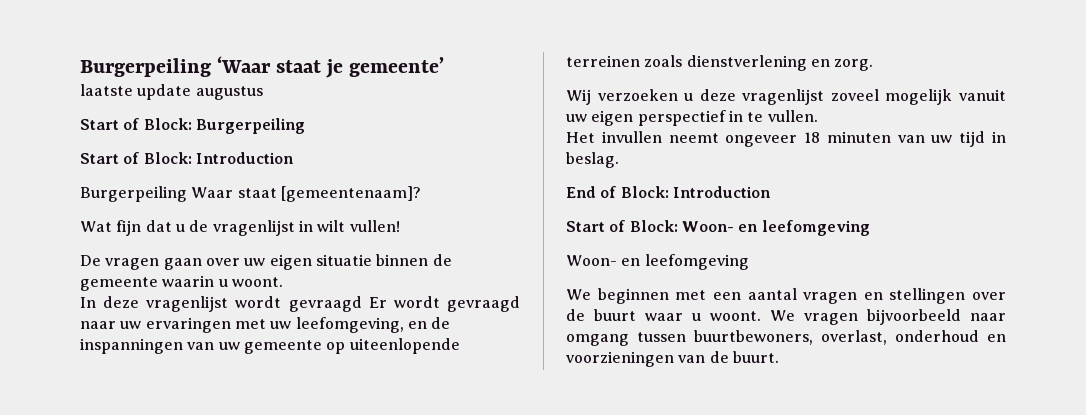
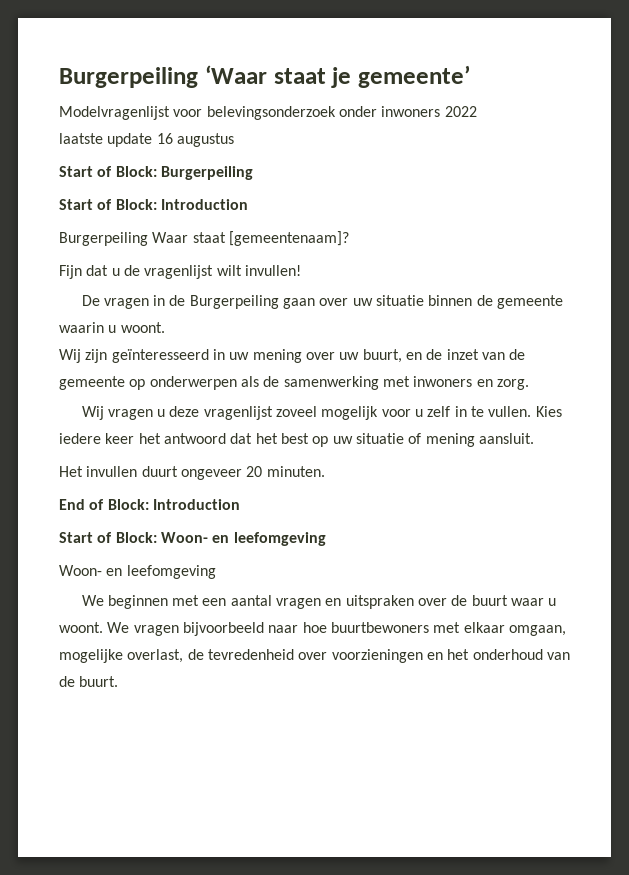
+ Modelvragenlijst voor belevingsonderzoek onder inwoners 2022
- laatste update augustus
+ laatste update 16 augustus
- Wat fijn dat u de vragenlijst in wilt vullen!
+ Fijn dat u de vragenlijst wilt invullen!
- De vragen gaan over uw eigen situatie binnen de gemeente waarin u woont.
+ De vragen in de Burgerpeiling gaan over uw situatie binnen de gemeente waarin u woont.
- In deze vragenlijst wordt gevraagd Er wordt gevraagd naar uw ervaringen met uw leefomgeving, en de inspanningen van uw gemeente op uiteenlopende terreinen zoals dienstverlening en zorg.
+ Wij zijn geïnteresseerd in uw mening over uw buurt, en de inzet van de gemeente op onderwerpen als de samenwerking met inwoners en zorg.
- Wij verzoeken u deze vragenlijst zoveel mogelijk vanuit uw eigen perspectief in te vullen.
- Het invullen neemt ongeveer 18 minuten van uw tijd in beslag.
+ Wij vragen u deze vragenlijst zoveel mogelijk voor u zelf in te vullen. Kies iedere keer het antwoord dat het best op uw situatie of mening aansluit.
+ Het invullen duurt ongeveer 20 minuten.
- We beginnen met een aantal vragen en stellingen over de buurt waar u woont.
+ We beginnen met een aantal vragen en uitspraken over de buurt waar u woont.
- We vragen bijvoorbeeld naar omgang tussen buurtbewoners, overlast, onderhoud en voorzieningen van de buurt.
+ We vragen bijvoorbeeld naar hoe buurtbewoners met elkaar omgaan, mogelijke overlast, de tevredenheid over voorzieningen en het onderhoud van de buurt.

